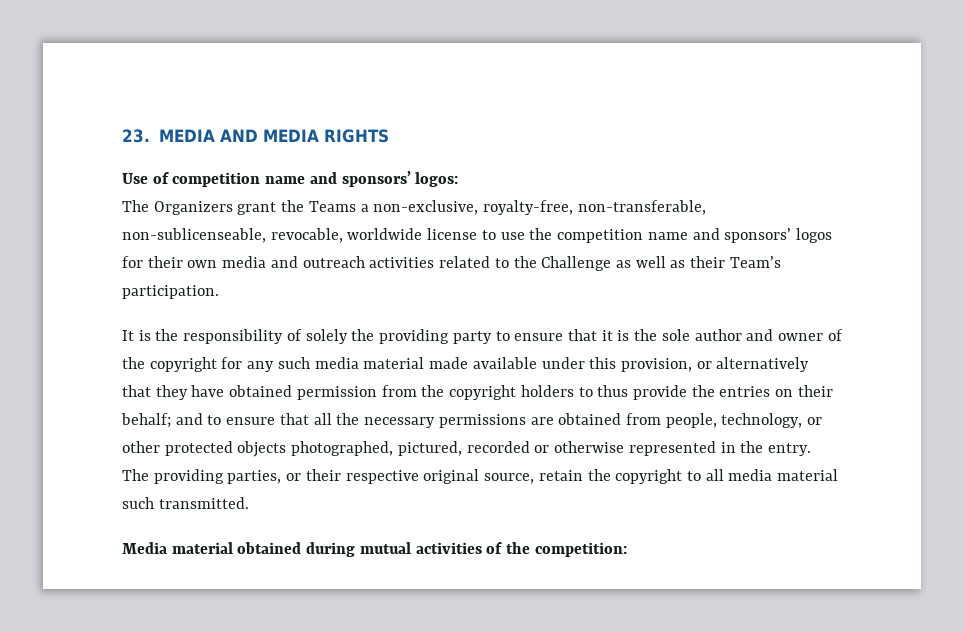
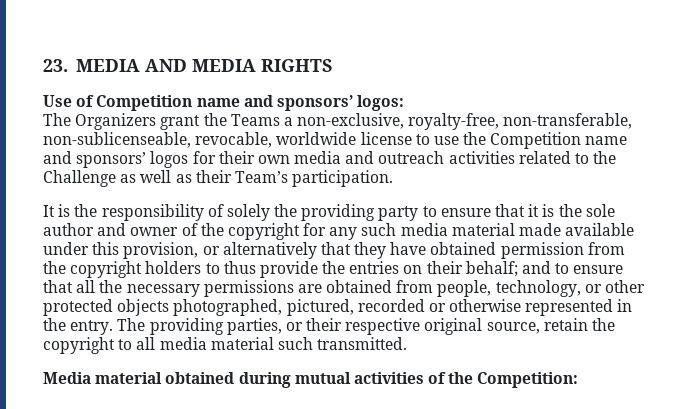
- Use of competition name and sponsors’ logos:
+ Use of Competition name and sponsors’ logos:
- The Organizers grant the Teams a non-exclusive, royalty-free, non-transferable, non-sublicenseable, revocable, worldwide license to use the competition name and sponsors’ logos for their own media and outreach activities related to the Challenge as well as their Team’s participation.
+ The Organizers grant the Teams a non-exclusive, royalty-free, non-transferable, non-sublicenseable, revocable, worldwide license to use the Competition name and sponsors’ logos for their own media and outreach activities related to the Challenge as well as their Team’s participation.
- Media material obtained during mutual activities of the competition:
+ Media material obtained during mutual activities of the Competition:

